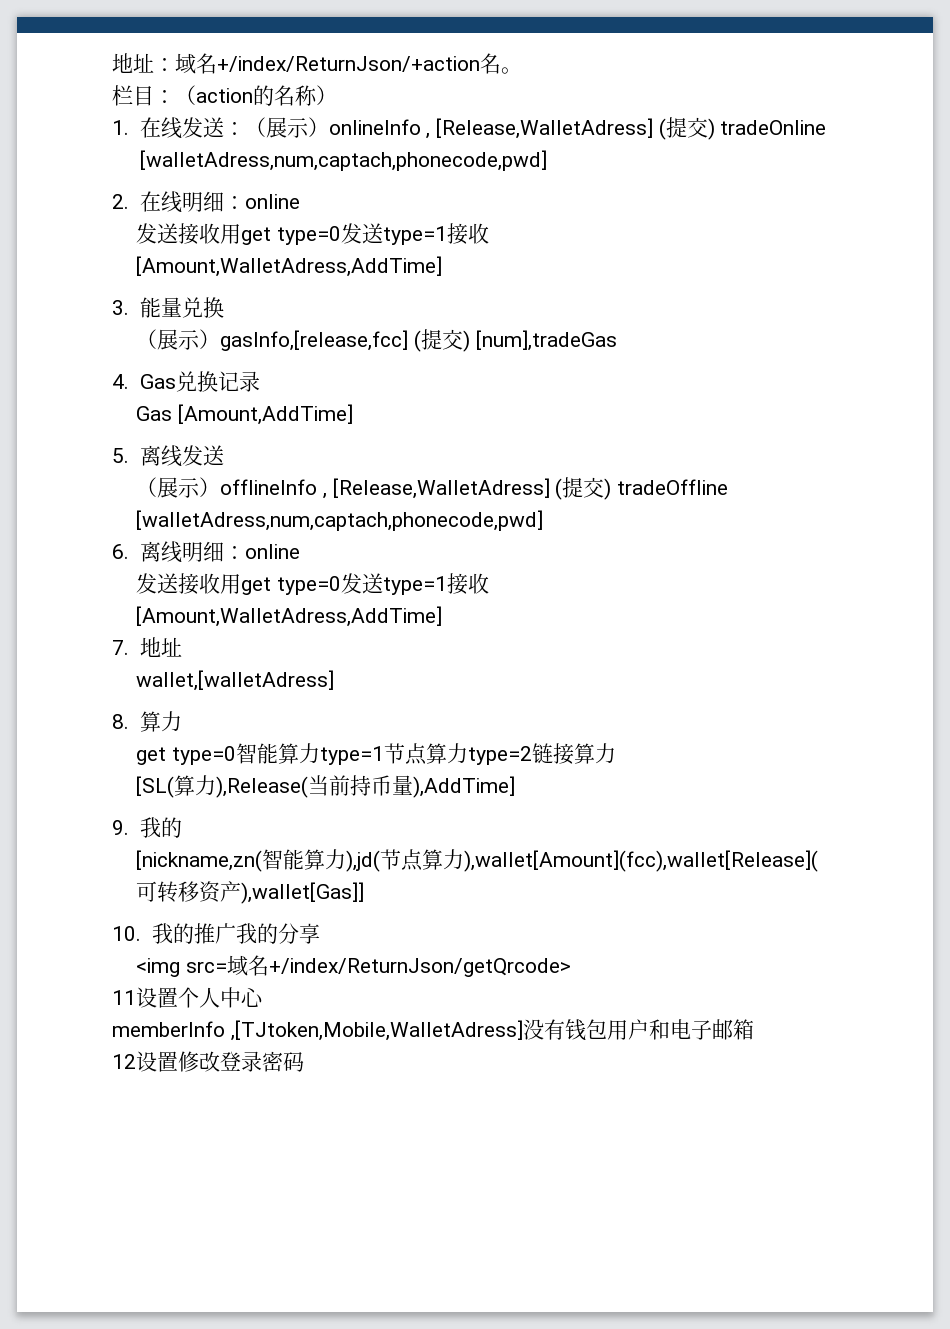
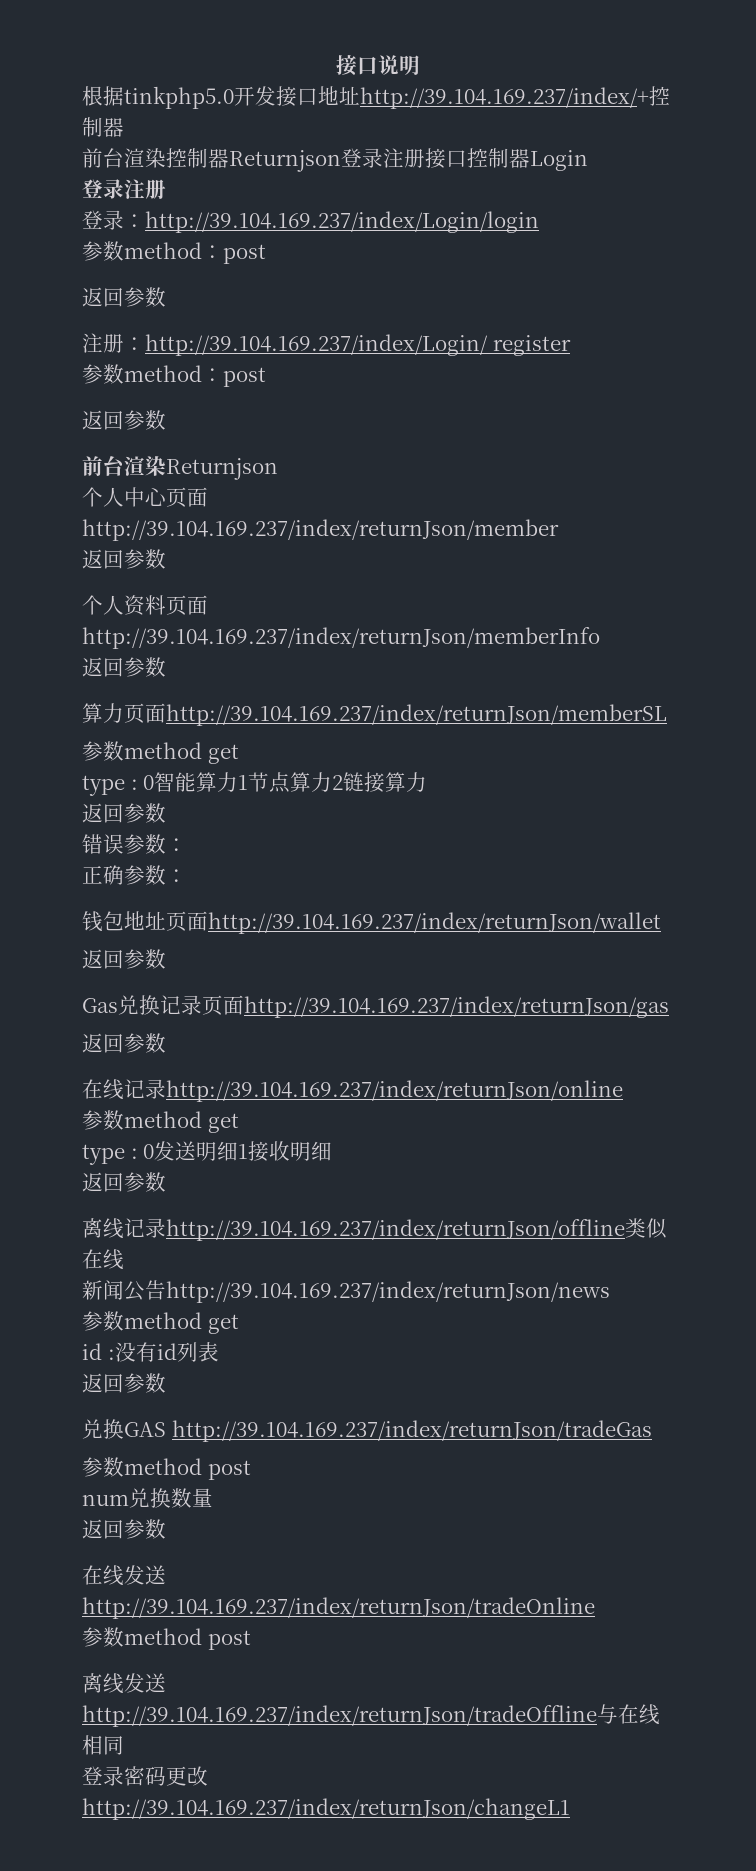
- 地址：域名+/index/ReturnJson/+action名。
- 栏目：（action的名称）
- 1.在线发送：（展示）onlineInfo , [Release,WalletAdress] (提交) tradeOnline [walletAdress,num,captach,phonecode,pwd]
- 2.在线明细：online
- 发送接收用get type=0发送type=1接收
- [Amount,WalletAdress,AddTime]
- 3.能量兑换
- （展示）gasInfo,[release,fcc] (提交) [num],tradeGas
- 4. Gas兑换记录
- Gas [Amount,AddTime]
- 5.离线发送
- （展示）offlineInfo , [Release,WalletAdress] (提交) tradeOffline [walletAdress,num,captach,phonecode,pwd]
- 6.离线明细：online
- 发送接收用get type=0发送type=1接收
- [Amount,WalletAdress,AddTime]
- 7.地址
- wallet,[walletAdress]
- 8.算力
- get type=0智能算力type=1节点算力type=2链接算力
- [SL(算力),Release(当前持币量),AddTime]
- 9.我的
- [nickname,zn(智能算力),jd(节点算力),wallet[Amount](fcc),wallet[Release](可转移资产),wallet[Gas]]
- 10.我的推广我的分享
- <img src=域名+/index/ReturnJson/getQrcode>
- 11设置个人中心
- memberInfo ,[TJtoken,Mobile,WalletAdress]没有钱包用户和电子邮箱
- 12设置修改登录密码
+ 接口说明
+ 根据tinkphp5.0开发接口地址http://39.104.169.237/index/+控制器
+ 前台渲染控制器Returnjson登录注册接口控制器Login
+ 登录注册
+ 登录：http://39.104.169.237/index/Login/login
+ 参数method：post
+ 返回参数
+ 注册：http://39.104.169.237/index/Login/ register
+ 参数method：post
+ 返回参数
+ 前台渲染Returnjson
+ 个人中心页面http://39.104.169.237/index/returnJson/member
+ 返回参数
+ 个人资料页面http://39.104.169.237/index/returnJson/memberInfo
+ 返回参数
+ 算力页面http://39.104.169.237/index/returnJson/memberSL
+ 参数method get
+ type : 0智能算力1节点算力2链接算力
+ 返回参数
+ 错误参数：
+ 正确参数：
+ 钱包地址页面http://39.104.169.237/index/returnJson/wallet
+ 返回参数
+ Gas兑换记录页面http://39.104.169.237/index/returnJson/gas
+ 返回参数
+ 在线记录http://39.104.169.237/index/returnJson/online
+ 参数method get
+ type : 0发送明细1接收明细
+ 返回参数
+ 离线记录http://39.104.169.237/index/returnJson/offline类似在线
+ 新闻公告http://39.104.169.237/index/returnJson/news
+ 参数method get
+ id :没有id列表
+ 返回参数
+ 兑换GAS http://39.104.169.237/index/returnJson/tradeGas
+ 参数method post
+ num兑换数量
+ 返回参数
+ 在线发送http://39.104.169.237/index/returnJson/tradeOnline
+ 参数method post
+ 离线发送http://39.104.169.237/index/returnJson/tradeOffline与在线相同
+ 登录密码更改http://39.104.169.237/index/returnJson/changeL1

